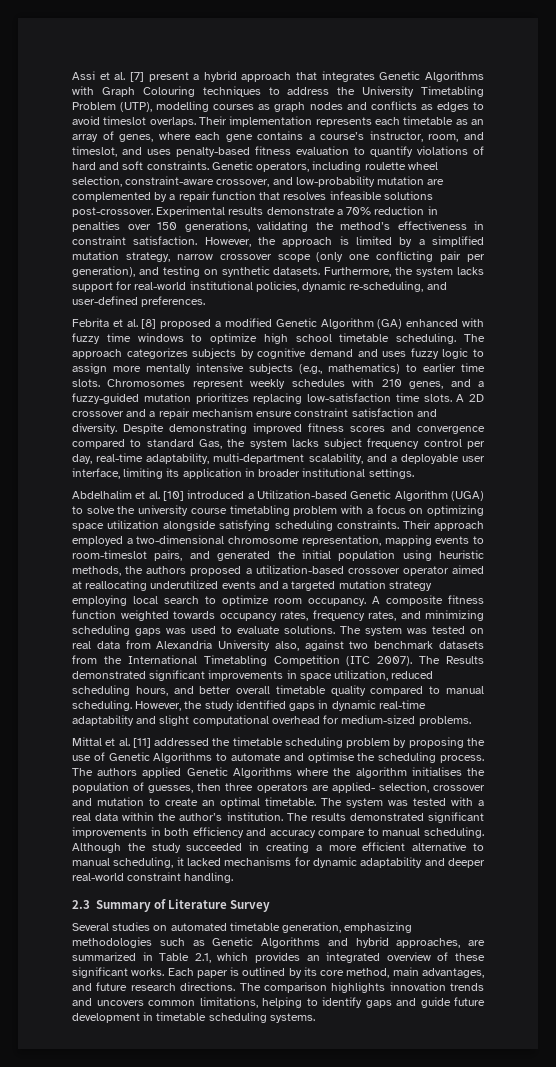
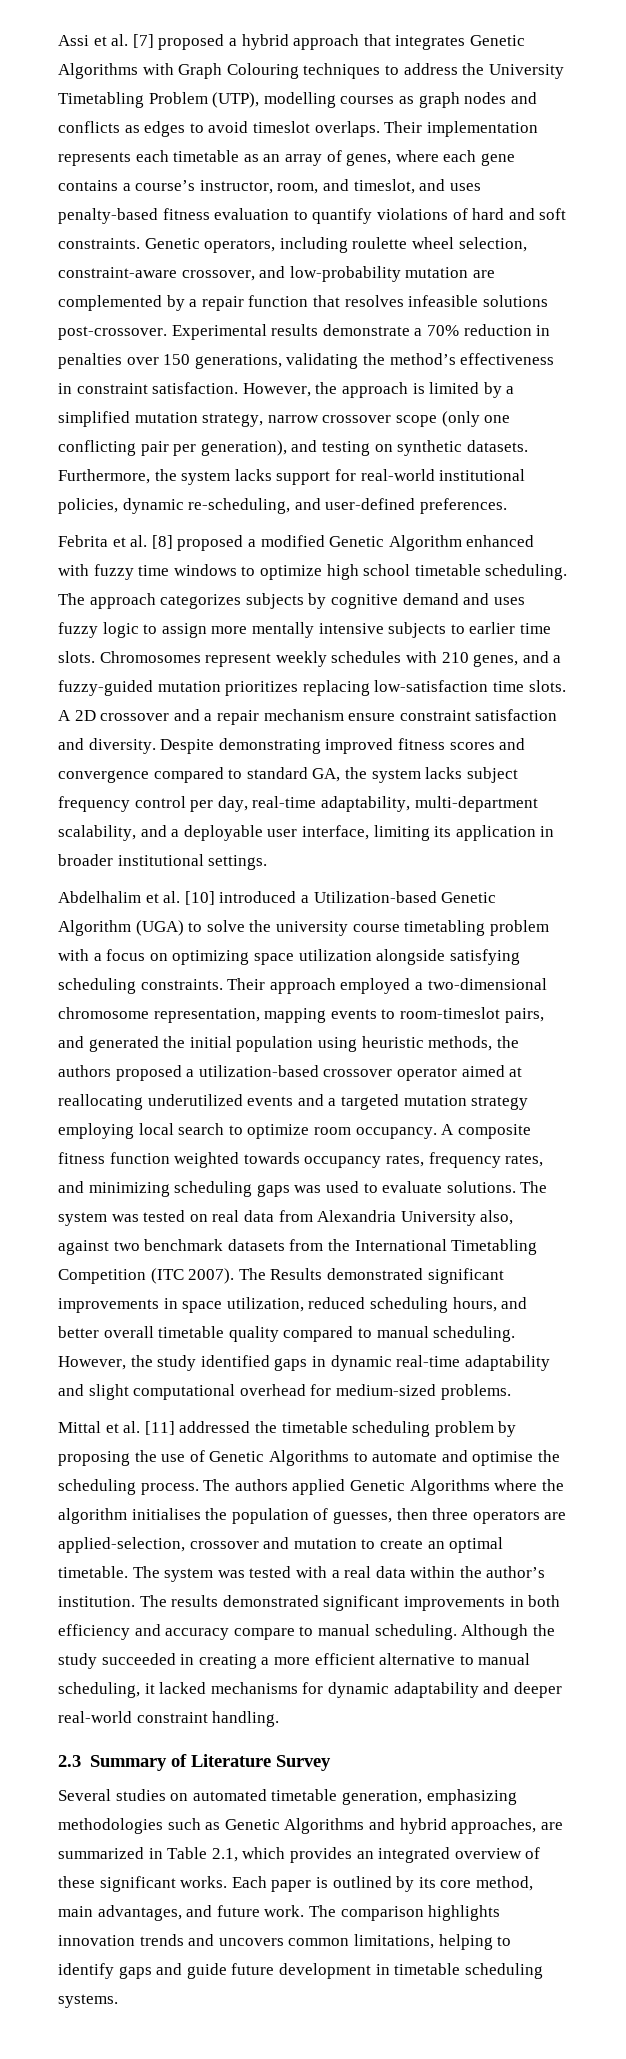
- Assi et al. [7] present a hybrid approach that integrates Genetic Algorithms with Graph Colouring techniques to address the University Timetabling Problem (UTP), modelling courses as graph nodes and conflicts as edges to avoid timeslot overlaps.
+ Assi et al. [7] proposed a hybrid approach that integrates Genetic Algorithms with Graph Colouring techniques to address the University Timetabling Problem (UTP), modelling courses as graph nodes and conflicts as edges to avoid timeslot overlaps.
- Febrita et al. [8] proposed a modified Genetic Algorithm (GA) enhanced with fuzzy time windows to optimize high school timetable scheduling.
+ Febrita et al. [8] proposed a modified Genetic Algorithm enhanced with fuzzy time windows to optimize high school timetable scheduling.
- The approach categorizes subjects by cognitive demand and uses fuzzy logic to assign more mentally intensive subjects (e.g., mathematics) to earlier time slots.
+ The approach categorizes subjects by cognitive demand and uses fuzzy logic to assign more mentally intensive subjects to earlier time slots.
- Despite demonstrating improved fitness scores and convergence compared to standard Gas, the system lacks subject frequency control per day, real-time adaptability, multi-department scalability, and a deployable user interface, limiting its application in broader institutional settings.
+ Despite demonstrating improved fitness scores and convergence compared to standard GA, the system lacks subject frequency control per day, real-time adaptability, multi-department scalability, and a deployable user interface, limiting its application in broader institutional settings.
- The authors applied Genetic Algorithms where the algorithm initialises the population of guesses, then three operators are applied- selection, crossover and mutation to create an optimal timetable.
+ The authors applied Genetic Algorithms where the algorithm initialises the population of guesses, then three operators are applied-selection, crossover and mutation to create an optimal timetable.
- Each paper is outlined by its core method, main advantages, and future research directions.
+ Each paper is outlined by its core method, main advantages, and future work.

